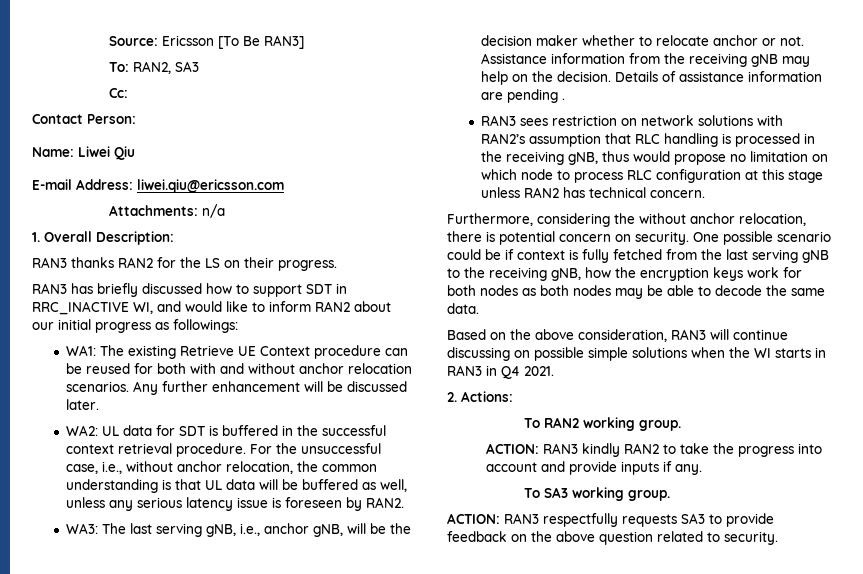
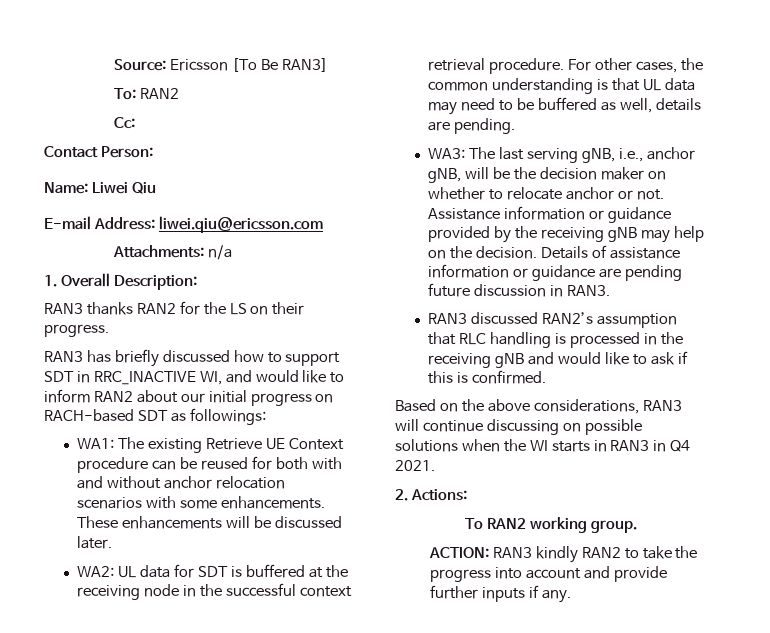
- To: RAN2, SA3
+ To: RAN2
- RAN3 has briefly discussed how to support SDT in RRC_INACTIVE WI, and would like to inform RAN2 about our initial progress as followings:
+ RAN3 has briefly discussed how to support SDT in RRC_INACTIVE WI, and would like to inform RAN2 about our initial progress on RACH-based SDT as followings:
- WA1: The existing Retrieve UE Context procedure can be reused for both with and without anchor relocation scenarios. Any further enhancement will be discussed later.
+ WA1: The existing Retrieve UE Context procedure can be reused for both with and without anchor relocation scenarios with some enhancements. These enhancements will be discussed later.
- WA2: UL data for SDT is buffered in the successful context retrieval procedure.
+ WA2: UL data for SDT is buffered at the receiving node in the successful context retrieval procedure.
- For the unsuccessful case, i.e., without anchor relocation, the common understanding is that UL data will be buffered as well, unless any serious latency issue is foreseen by RAN2.
+ For other cases, the common understanding is that UL data may need to be buffered as well, details are pending.
- WA3: The last serving gNB, i.e., anchor gNB, will be the decision maker whether to relocate anchor or not.
+ WA3: The last serving gNB, i.e., anchor gNB, will be the decision maker on whether to relocate anchor or not.
- Assistance information from the receiving gNB may help on the decision.
+ Assistance information or guidance provided by the receiving gNB may help on the decision.
- Details of assistance information are pending .
- RAN3 sees restriction on network solutions with RAN2’s assumption that RLC handling is processed in the receiving gNB, thus would propose no limitation on which node to process RLC configuration at this stage unless RAN2 has technical concern.
- Furthermore, considering the without anchor relocation, there is potential concern on security. One possible scenario could be if context is fully fetched from the last serving gNB to the receiving gNB, how the encryption keys work for both nodes as both nodes may be able to decode the same data.
+ Details of assistance information or guidance are pending future discussion in RAN3.
+ RAN3 discussed RAN2’s assumption that RLC handling is processed in the receiving gNB and would like to ask if this is confirmed.
- Based on the above consideration, RAN3 will continue discussing on possible simple solutions when the WI starts in RAN3 in Q4 2021.
+ Based on the above considerations, RAN3 will continue discussing on possible solutions when the WI starts in RAN3 in Q4 2021.
- ACTION: RAN3 kindly RAN2 to take the progress into account and provide inputs if any.
+ ACTION: RAN3 kindly RAN2 to take the progress into account and provide further inputs if any.
- To SA3 working group.
- ACTION: RAN3 respectfully requests SA3 to provide feedback on the above question related to security.

